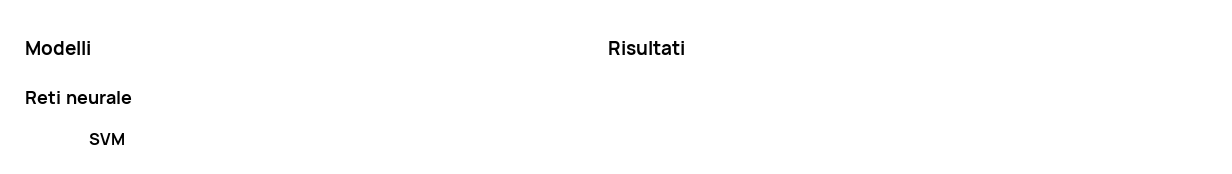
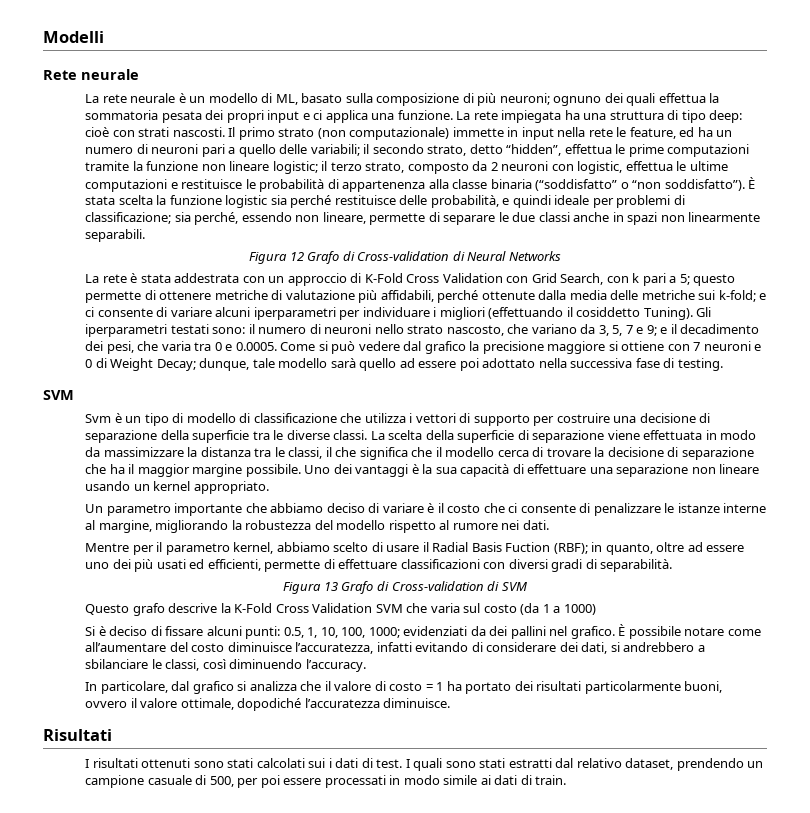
- Reti neurale
+ Rete neurale
+ La rete neurale è un modello di ML, basato sulla composizione di più neuroni; ognuno dei quali effettua la sommatoria pesata dei propri input e ci applica una funzione. La rete impiegata ha una struttura di tipo deep: cioè con strati nascosti. Il primo strato (non computazionale) immette in input nella rete le feature, ed ha un numero di neuroni pari a quello delle variabili; il secondo strato, detto “hidden”, effettua le prime computazioni tramite la funzione non lineare logistic; il terzo strato, composto da 2 neuroni con logistic, effettua le ultime computazioni e restituisce le probabilità di appartenenza alla classe binaria (“soddisfatto” o “non soddisfatto”). È stata scelta la funzione logistic sia perché restituisce delle probabilità, e quindi ideale per problemi di classificazione; sia perché, essendo non lineare, permette di separare le due classi anche in spazi non linearmente separabili.
+ Figura 12 Grafo di Cross-validation di Neural Networks
+ La rete è stata addestrata con un approccio di K-Fold Cross Validation con Grid Search, con k pari a 5; questo permette di ottenere metriche di valutazione più affidabili, perché ottenute dalla media delle metriche sui k-fold; e ci consente di variare alcuni iperparametri per individuare i migliori (effettuando il cosiddetto Tuning). Gli iperparametri testati sono: il numero di neuroni nello strato nascosto, che variano da 3, 5, 7 e 9; e il decadimento dei pesi, che varia tra 0 e 0.0005. Come si può vedere dal grafico la precisione maggiore si ottiene con 7 neuroni e 0 di Weight Decay; dunque, tale modello sarà quello ad essere poi adottato nella successiva fase di testing.
  SVM
+ Svm è un tipo di modello di classificazione che utilizza i vettori di supporto per costruire una decisione di separazione della superficie tra le diverse classi. La scelta della superficie di separazione viene effettuata in modo da massimizzare la distanza tra le classi, il che significa che il modello cerca di trovare la decisione di separazione che ha il maggior margine possibile. Uno dei vantaggi è la sua capacità di effettuare una separazione non lineare usando un kernel appropriato.
+ Un parametro importante che abbiamo deciso di variare è il costo che ci consente di penalizzare le istanze interne al margine, migliorando la robustezza del modello rispetto al rumore nei dati.
+ Mentre per il parametro kernel, abbiamo scelto di usare il Radial Basis Fuction (RBF); in quanto, oltre ad essere uno dei più usati ed efficienti, permette di effettuare classificazioni con diversi gradi di separabilità.
+ Figura 13 Grafo di Cross-validation di SVM
+ Questo grafo descrive la K-Fold Cross Validation SVM che varia sul costo (da 1 a 1000)
+ Si è deciso di fissare alcuni punti: 0.5, 1, 10, 100, 1000; evidenziati da dei pallini nel grafico. È possibile notare come all’aumentare del costo diminuisce l’accuratezza, infatti evitando di considerare dei dati, si andrebbero a sbilanciare le classi, così diminuendo l’accuracy.
+ In particolare, dal grafico si analizza che il valore di costo = 1 ha portato dei risultati particolarmente buoni, ovvero il valore ottimale, dopodiché l’accuratezza diminuisce.
  Risultati
+ I risultati ottenuti sono stati calcolati sui i dati di test. I quali sono stati estratti dal relativo dataset, prendendo un campione casuale di 500, per poi essere processati in modo simile ai dati di train.

